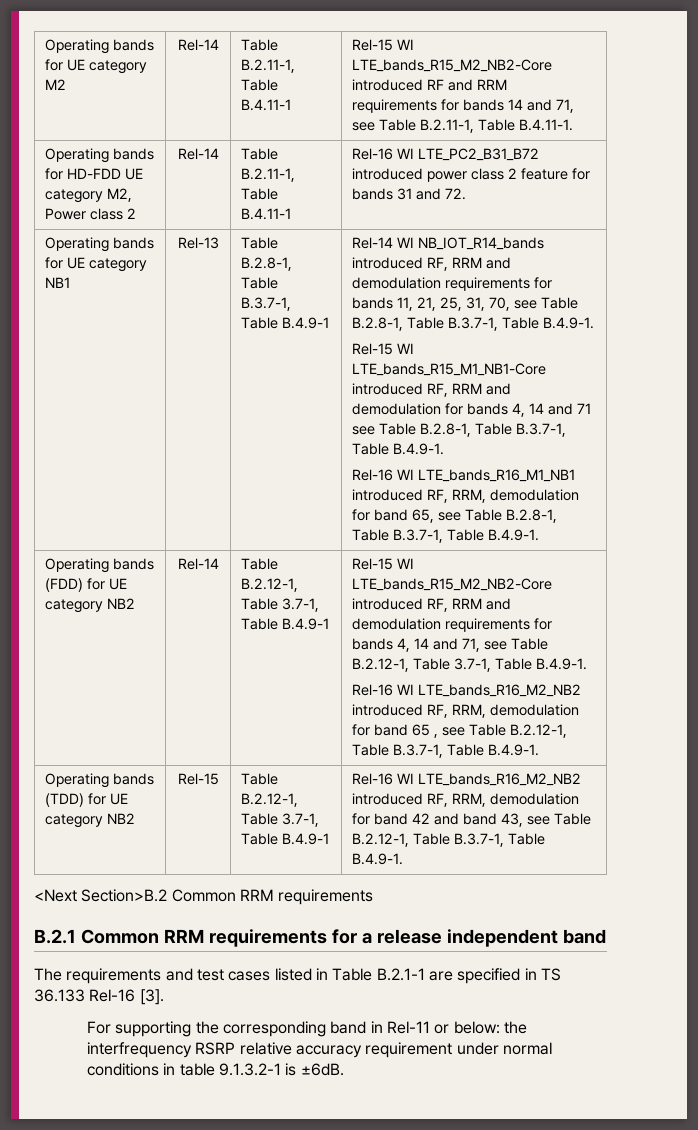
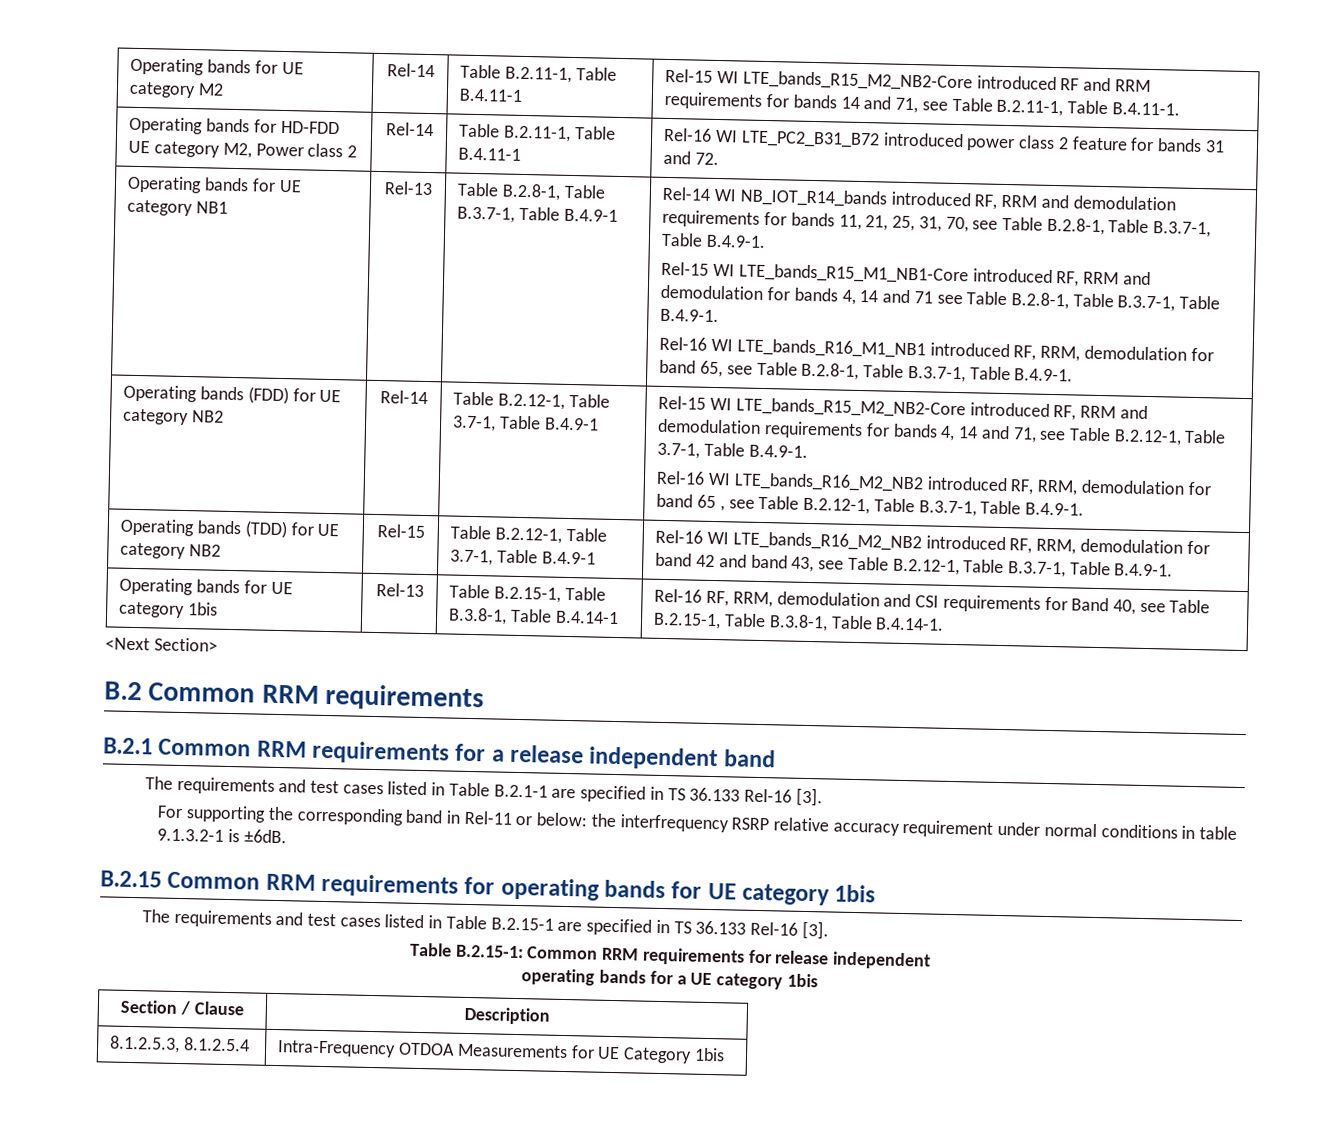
+ Operating bands for UE category 1bis | Rel-13 | Table B.2.15-1, Table B.3.8-1, Table B.4.14-1 | Rel-16 RF, RRM, demodulation and CSI requirements for Band 40, see Table B.2.15-1, Table B.3.8-1, Table B.4.14-1.
- <Next Section>B.2 Common RRM requirements
+ <Next Section>
+ B.2 Common RRM requirements
+ B.2.15 Common RRM requirements for operating bands for UE category 1bis
+ The requirements and test cases listed in Table B.2.15-1 are specified in TS 36.133 Rel-16 [3].
+ Table B.2.15-1: Common RRM requirements for release independent
+ operating bands for a UE category 1bis
+ Section / Clause | Description
+ 8.1.2.5.3, 8.1.2.5.4 | Intra-Frequency OTDOA Measurements for UE Category 1bis

